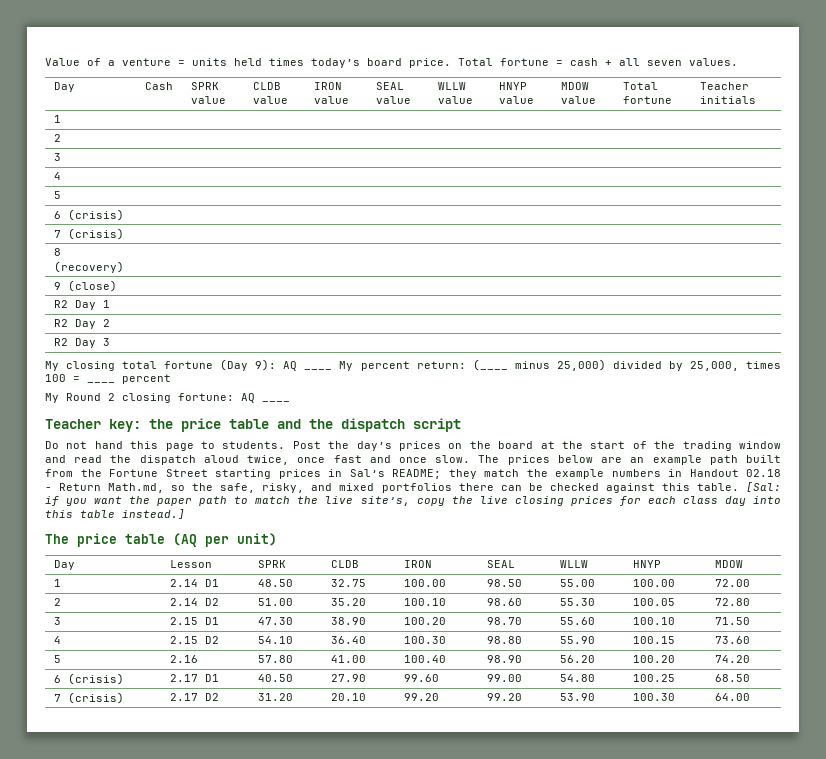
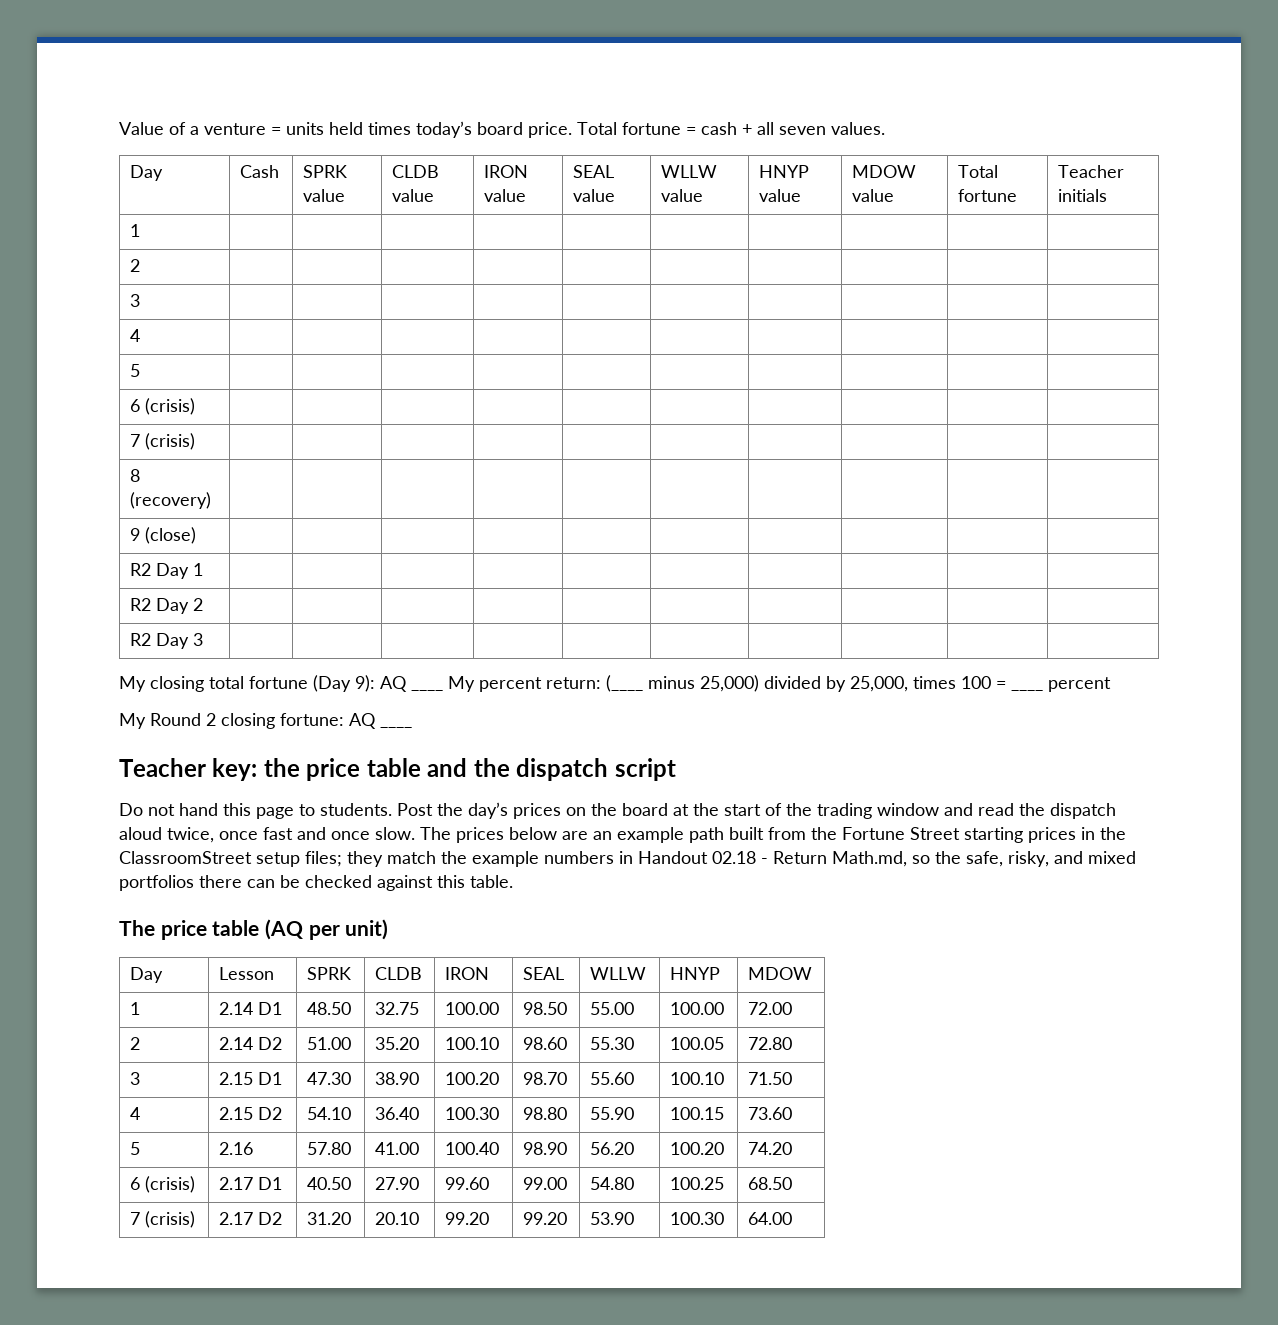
- The prices below are an example path built from the Fortune Street starting prices in Sal’s README; they match the example numbers in Handout 02.18 - Return Math.md, so the safe, risky, and mixed portfolios there can be checked against this table. [Sal: if you want the paper path to match the live site’s, copy the live closing prices for each class day into this table instead.]
+ The prices below are an example path built from the Fortune Street starting prices in the ClassroomStreet setup files; they match the example numbers in Handout 02.18 - Return Math.md, so the safe, risky, and mixed portfolios there can be checked against this table.

